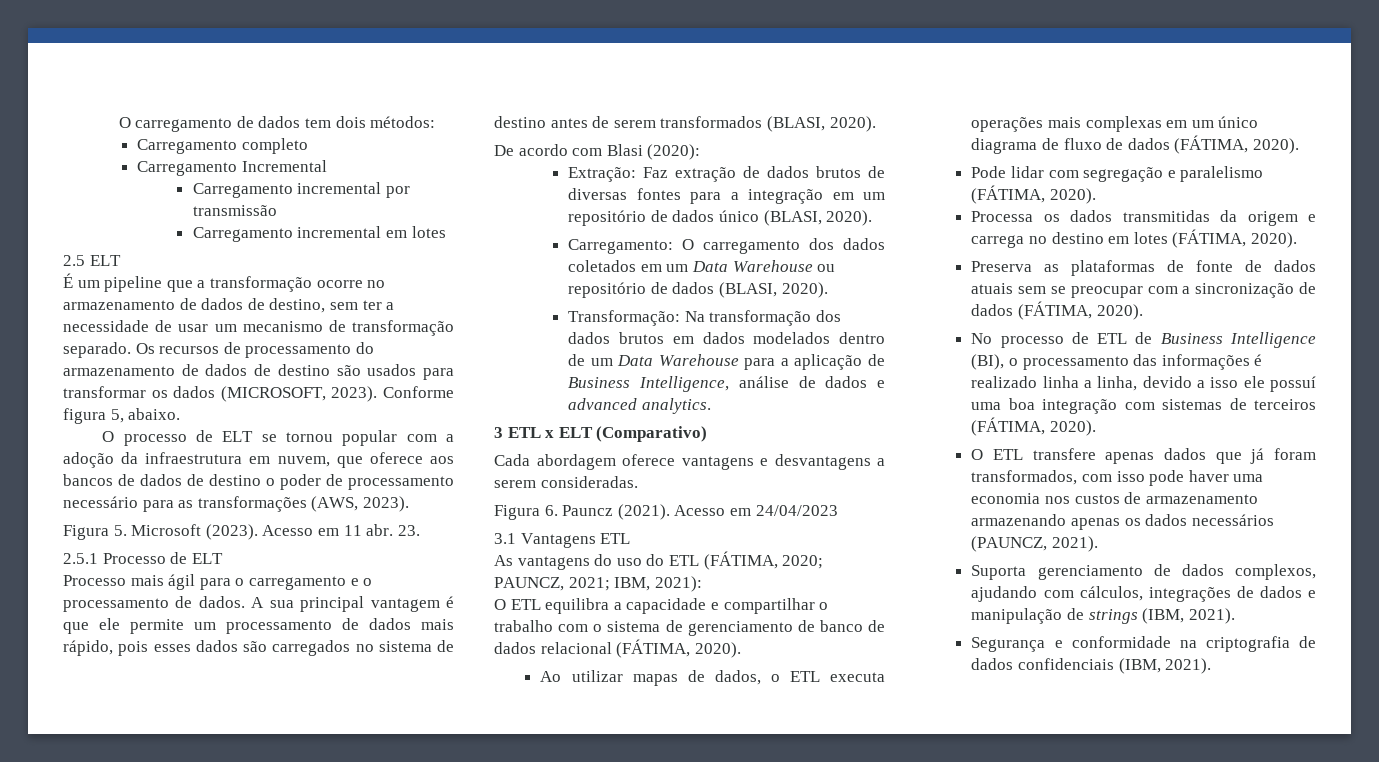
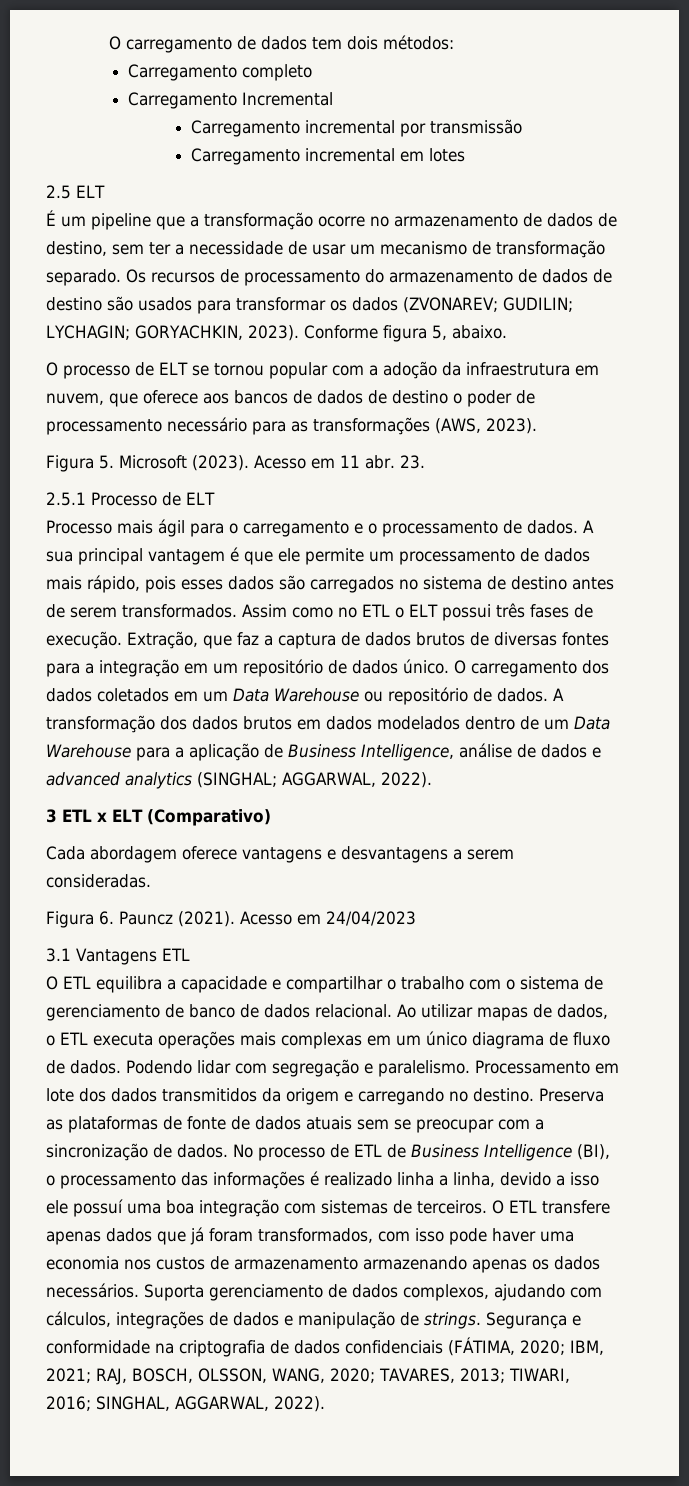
- Os recursos de processamento do armazenamento de dados de destino são usados para transformar os dados (MICROSOFT, 2023).
+ Os recursos de processamento do armazenamento de dados de destino são usados para transformar os dados (ZVONAREV; GUDILIN; LYCHAGIN; GORYACHKIN, 2023).
- A sua principal vantagem é que ele permite um processamento de dados mais rápido, pois esses dados são carregados no sistema de destino antes de serem transformados (BLASI, 2020).
- De acordo com Blasi (2020):
- Extração: Faz extração de dados brutos de diversas fontes para a integração em um repositório de dados único (BLASI, 2020).
- Carregamento:
+ A sua principal vantagem é que ele permite um processamento de dados mais rápido, pois esses dados são carregados no sistema de destino antes de serem transformados. Assim como no ETL o ELT possui três fases de execução. Extração, que faz a captura de dados brutos de diversas fontes para a integração em um repositório de dados único.
- O carregamento dos dados coletados em um Data Warehouse ou repositório de dados (BLASI, 2020).
- Transformação: Na transformação dos dados brutos em dados modelados dentro de um Data Warehouse para a aplicação de Business Intelligence, análise de dados e advanced analytics.
+ O carregamento dos dados coletados em um Data Warehouse ou repositório de dados. A transformação dos dados brutos em dados modelados dentro de um Data Warehouse para a aplicação de Business Intelligence, análise de dados e advanced analytics (SINGHAL; AGGARWAL, 2022).
- As vantagens do uso do ETL (FÁTIMA, 2020; PAUNCZ, 2021; IBM, 2021):
- O ETL equilibra a capacidade e compartilhar o trabalho com o sistema de gerenciamento de banco de dados relacional (FÁTIMA, 2020).
- Ao utilizar mapas de dados, o ETL executa operações mais complexas em um único diagrama de fluxo de dados (FÁTIMA, 2020).
- Pode lidar com segregação e paralelismo (FÁTIMA, 2020).
- Processa os dados transmitidas da origem e carrega no destino em lotes (FÁTIMA, 2020).
- Preserva as plataformas de fonte de dados atuais sem se preocupar com a sincronização de dados (FÁTIMA, 2020).
- No processo de ETL de Business Intelligence (BI), o processamento das informações é realizado linha a linha, devido a isso ele possuí uma boa integração com sistemas de terceiros (FÁTIMA, 2020).
- O ETL transfere apenas dados que já foram transformados, com isso pode haver uma economia nos custos de armazenamento armazenando apenas os dados necessários (PAUNCZ, 2021).
- Suporta gerenciamento de dados complexos, ajudando com cálculos, integrações de dados e manipulação de strings (IBM, 2021).
- Segurança e conformidade na criptografia de dados confidenciais (IBM, 2021).
+ O ETL equilibra a capacidade e compartilhar o trabalho com o sistema de gerenciamento de banco de dados relacional. Ao utilizar mapas de dados, o ETL executa operações mais complexas em um único diagrama de fluxo de dados. Podendo lidar com segregação e paralelismo. Processamento em lote dos dados transmitidos da origem e carregando no destino. Preserva as plataformas de fonte de dados atuais sem se preocupar com a sincronização de dados. No processo de ETL de Business Intelligence (BI), o processamento das informações é realizado linha a linha, devido a isso ele possuí uma boa integração com sistemas de terceiros. O ETL transfere apenas dados que já foram transformados, com isso pode haver uma economia nos custos de armazenamento armazenando apenas os dados necessários. Suporta gerenciamento de dados complexos, ajudando com cálculos, integrações de dados e manipulação de strings. Segurança e conformidade na criptografia de dados confidenciais (FÁTIMA, 2020; IBM, 2021; RAJ, BOSCH, OLSSON, WANG, 2020; TAVARES, 2013; TIWARI, 2016; SINGHAL, AGGARWAL, 2022).

